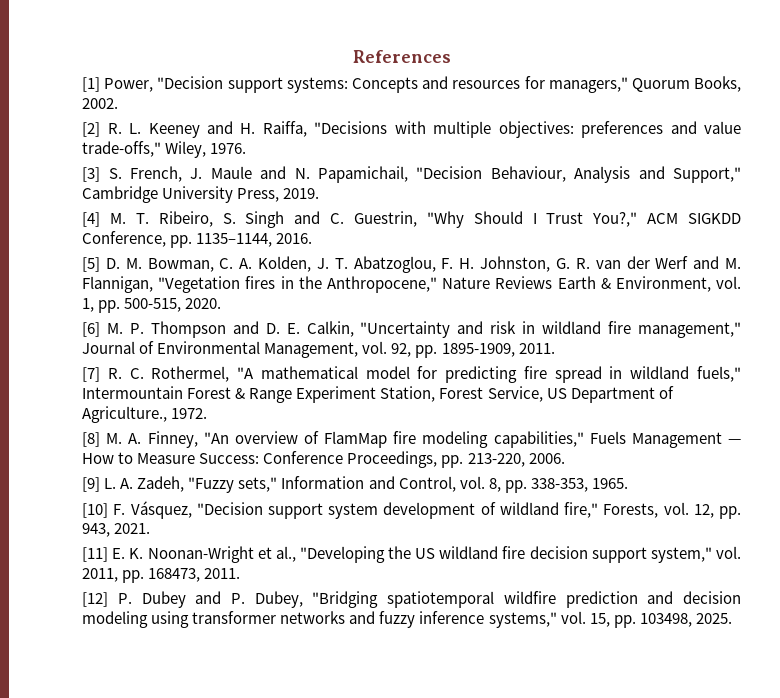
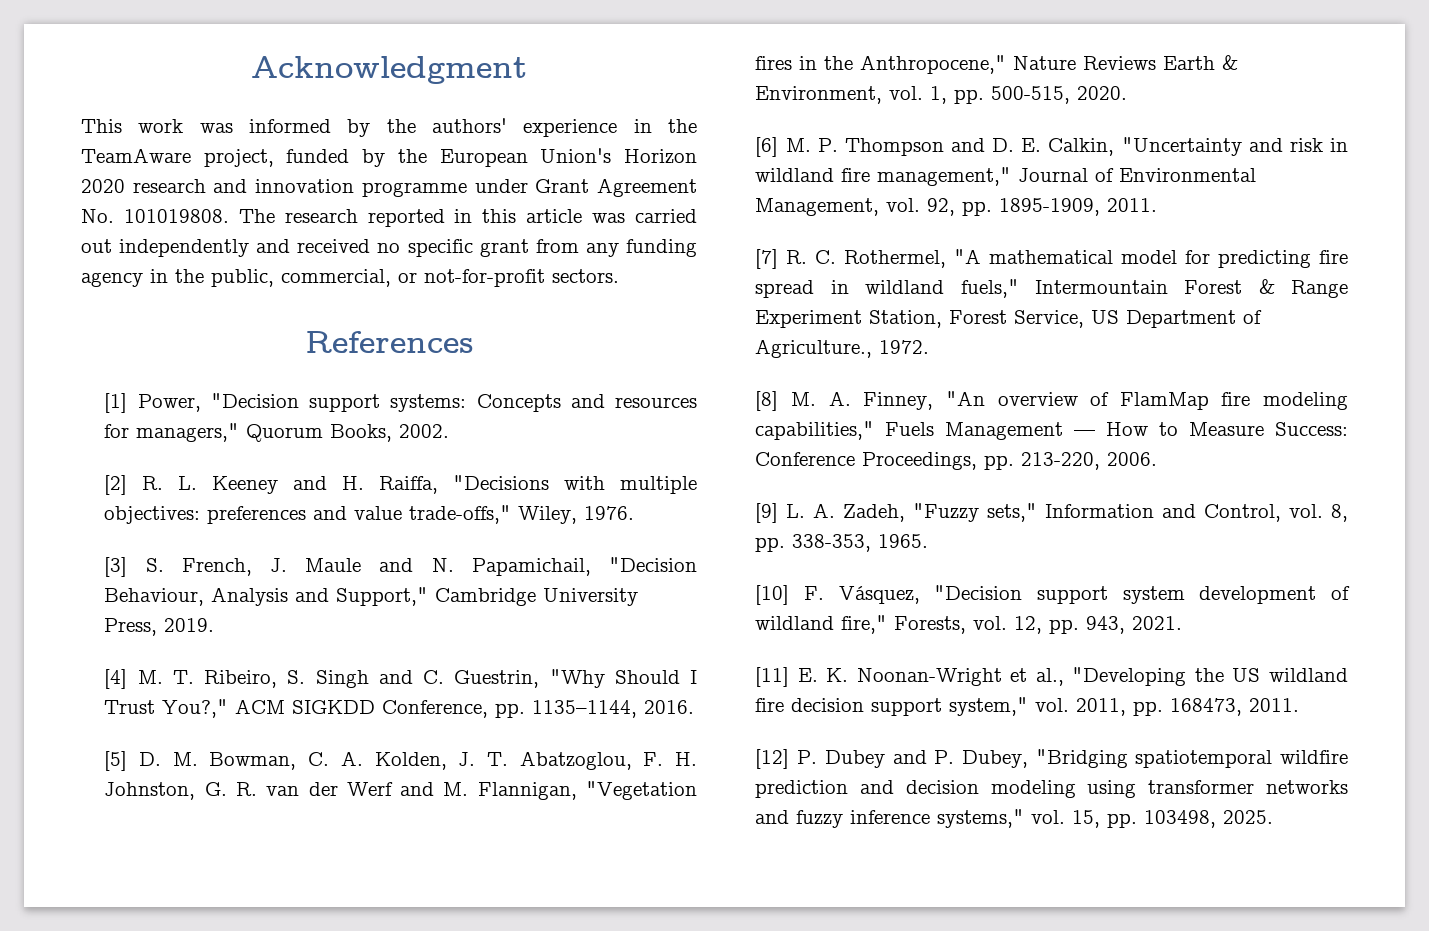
+ Acknowledgment
+ This work was informed by the authors' experience in the TeamAware project, funded by the European Union's Horizon 2020 research and innovation programme under Grant Agreement No. 101019808. The research reported in this article was carried out independently and received no specific grant from any funding agency in the public, commercial, or not-for-profit sectors.

